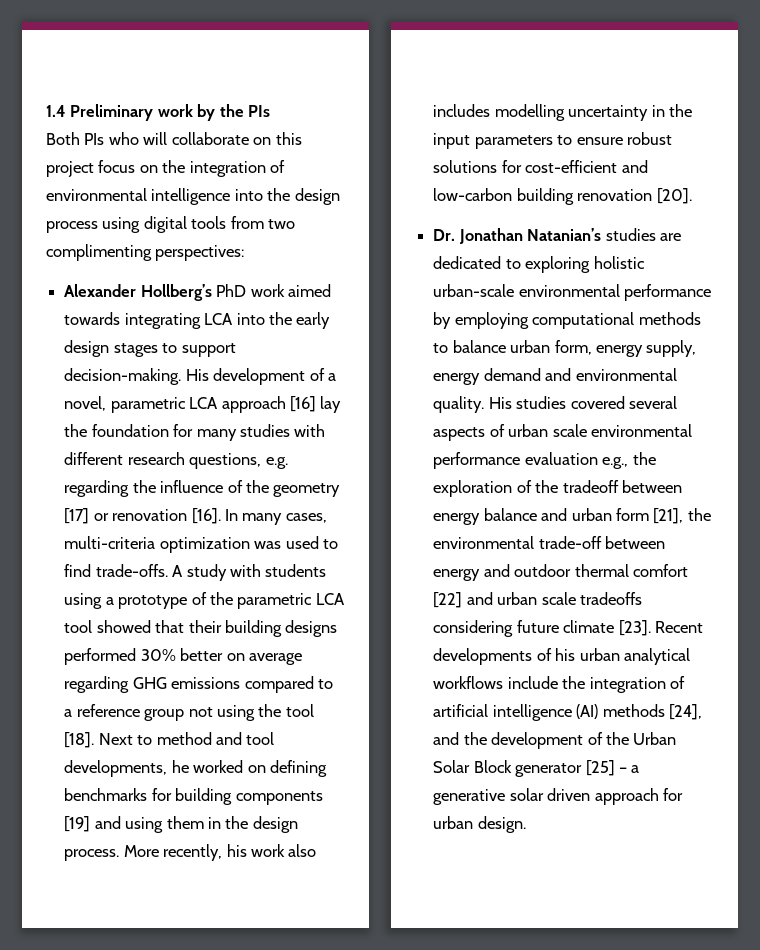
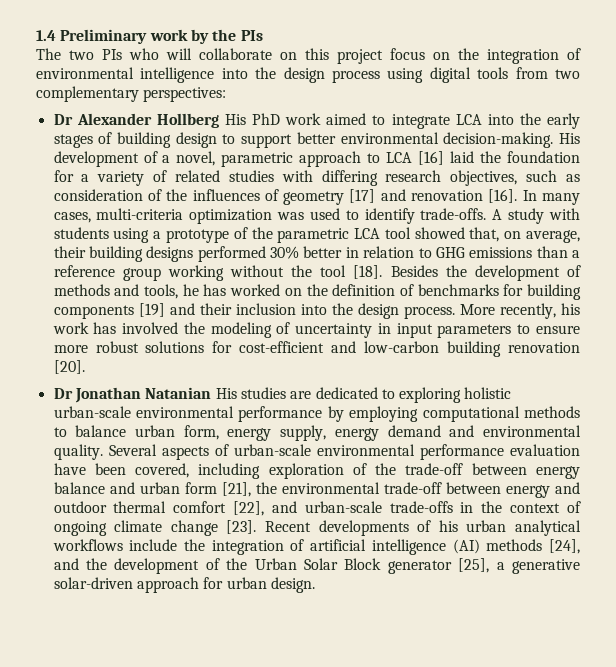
- Both PIs who will collaborate on this project focus on the integration of environmental intelligence into the design process using digital tools from two complimenting perspectives:
+ The two PIs who will collaborate on this project focus on the integration of environmental intelligence into the design process using digital tools from two complementary perspectives:
- Alexander Hollberg’s PhD work aimed towards integrating LCA into the early design stages to support decision-making.
+ Dr Alexander Hollberg His PhD work aimed to integrate LCA into the early stages of building design to support better environmental decision-making.
- His development of a novel, parametric LCA approach [16] lay the foundation for many studies with different research questions, e.g. regarding the influence of the geometry [17] or renovation [16].
+ His development of a novel, parametric approach to LCA [16] laid the foundation for a variety of related studies with differing research objectives, such as consideration of the influences of geometry [17] and renovation [16].
- In many cases, multi-criteria optimization was used to find trade-offs.
+ In many cases, multi-criteria optimization was used to identify trade-offs.
- A study with students using a prototype of the parametric LCA tool showed that their building designs performed 30% better on average regarding GHG emissions compared to a reference group not using the tool [18].
+ A study with students using a prototype of the parametric LCA tool showed that, on average, their building designs performed 30% better in relation to GHG emissions than a reference group working without the tool [18].
- Next to method and tool developments, he worked on defining benchmarks for building components [19] and using them in the design process.
+ Besides the development of methods and tools, he has worked on the definition of benchmarks for building components [19] and their inclusion into the design process.
- More recently, his work also includes modelling uncertainty in the input parameters to ensure robust solutions for cost-efficient and low-carbon building renovation [20].
+ More recently, his work has involved the modeling of uncertainty in input parameters to ensure more robust solutions for cost-efficient and low-carbon building renovation [20].
- Dr. Jonathan Natanian’s studies are dedicated to exploring holistic urban-scale environmental performance by employing computational methods to balance urban form, energy supply, energy demand and environmental quality.
+ Dr Jonathan Natanian His studies are dedicated to exploring holistic urban-scale environmental performance by employing computational methods to balance urban form, energy supply, energy demand and environmental quality.
- His studies covered several aspects of urban scale environmental performance evaluation e.g., the exploration of the tradeoff between energy balance and urban form [21], the environmental trade-off between energy and outdoor thermal comfort [22] and urban scale tradeoffs considering future climate [23].
+ Several aspects of urban-scale environmental performance evaluation have been covered, including exploration of the trade-off between energy balance and urban form [21], the environmental trade-off between energy and outdoor thermal comfort [22], and urban-scale trade-offs in the context of ongoing climate change [23].
- Recent developments of his urban analytical workflows include the integration of artificial intelligence (AI) methods [24], and the development of the Urban Solar Block generator [25] – a generative solar driven approach for urban design.
+ Recent developments of his urban analytical workflows include the integration of artificial intelligence (AI) methods [24], and the development of the Urban Solar Block generator [25], a generative solar-driven approach for urban design.

